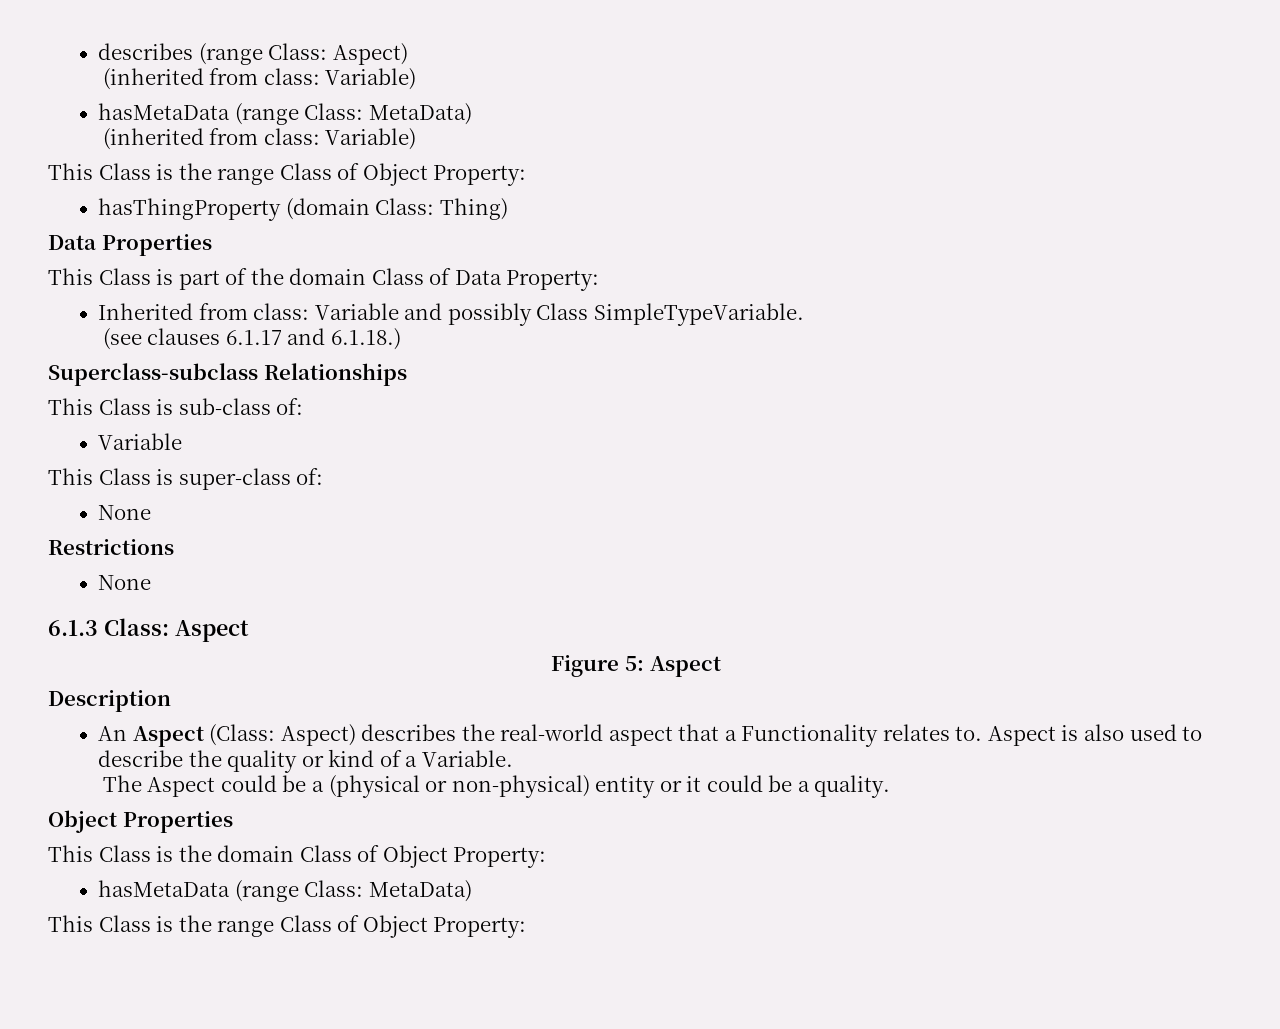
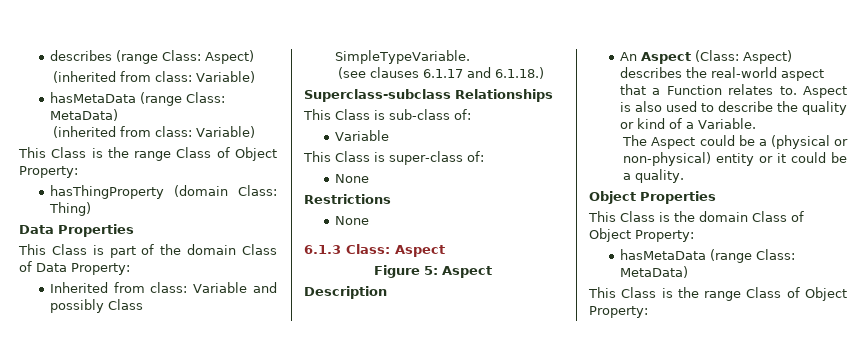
- An Aspect (Class: Aspect) describes the real-world aspect that a Functionality relates to.
+ An Aspect (Class: Aspect) describes the real-world aspect that a Function relates to.

